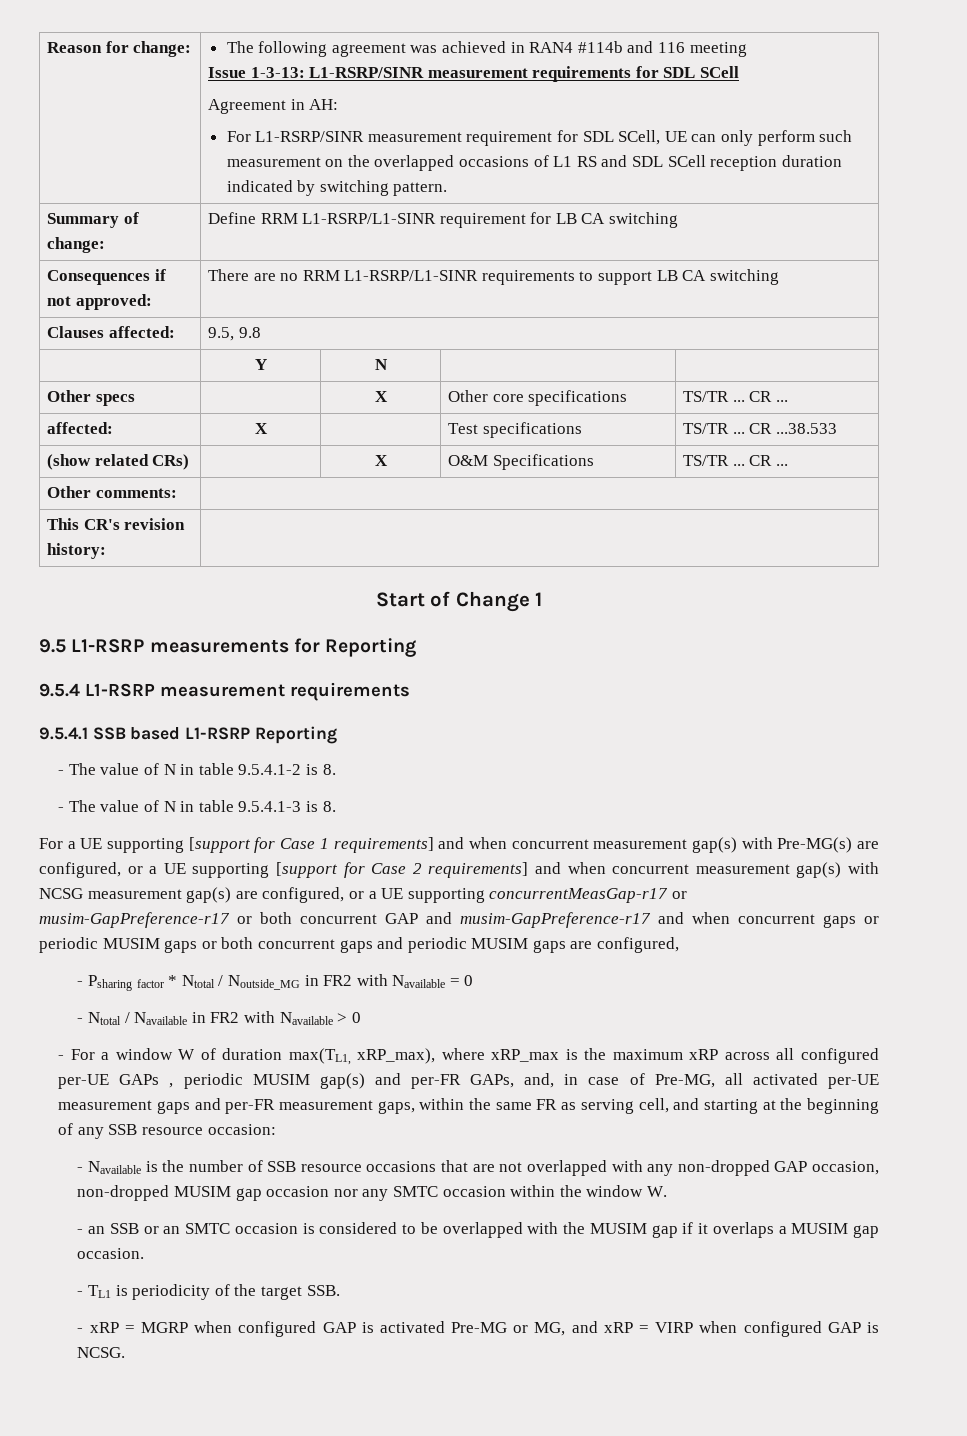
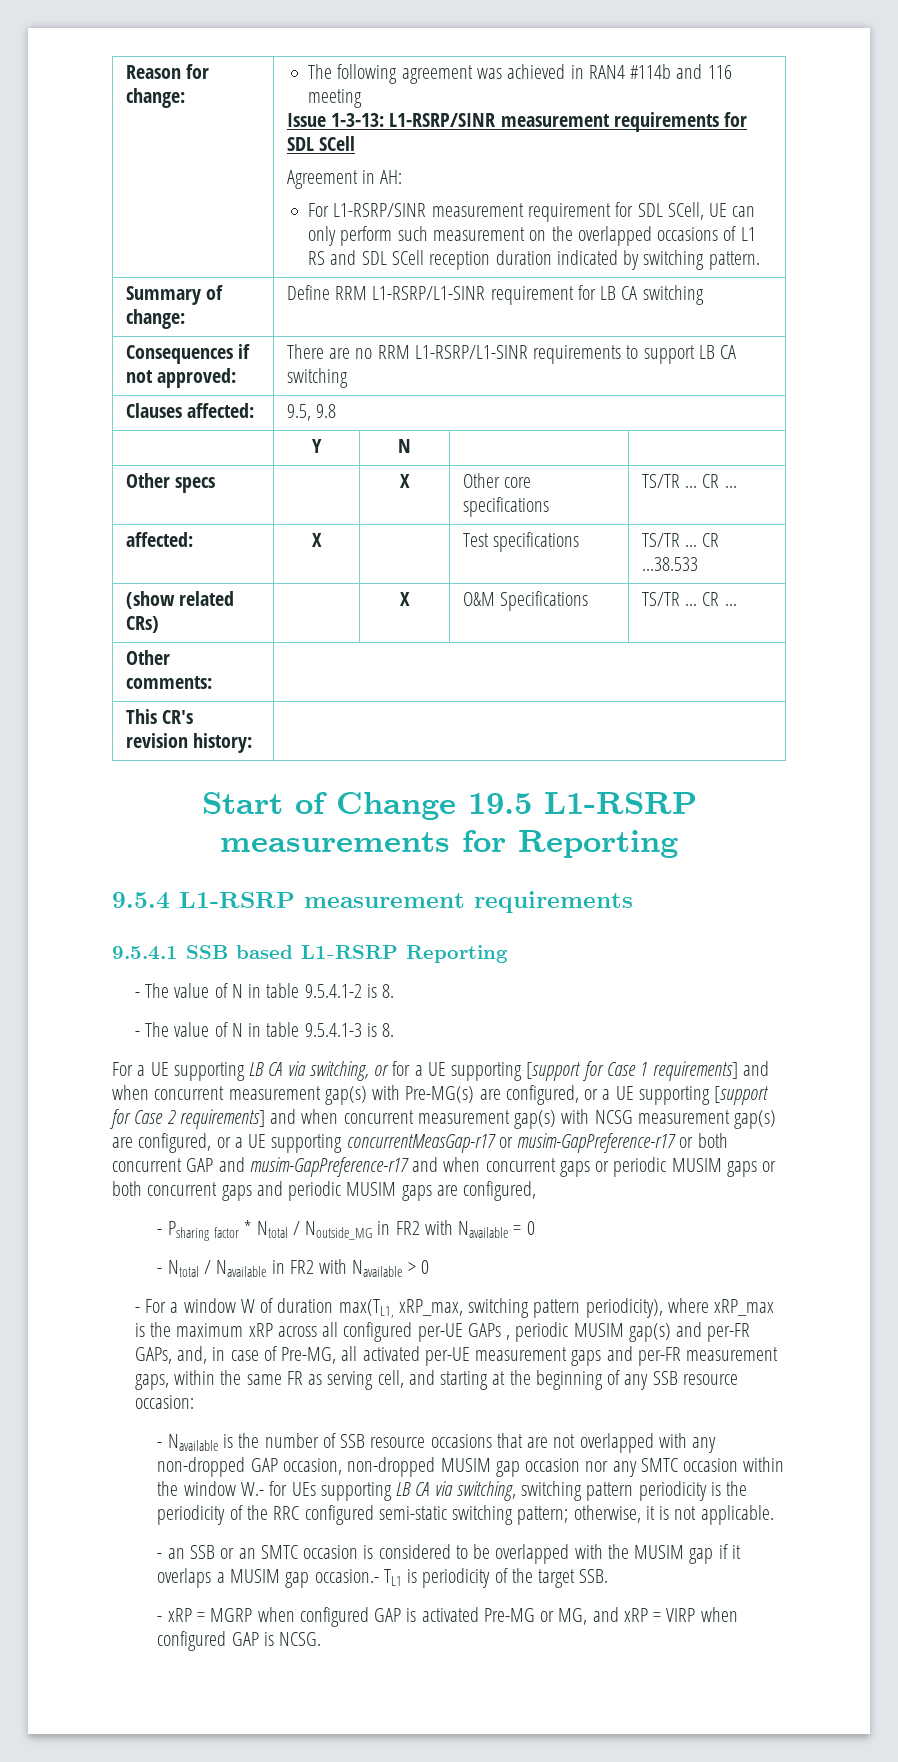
- Start of Change 1
- 9.5 L1-RSRP measurements for Reporting
+ Start of Change 19.5 L1-RSRP measurements for Reporting
- For a UE supporting [support for Case 1 requirements] and when concurrent measurement gap(s) with Pre-MG(s) are configured, or a UE supporting [support for Case 2 requirements] and when concurrent measurement gap(s) with NCSG measurement gap(s) are configured, or a UE supporting concurrentMeasGap-r17 or musim-GapPreference-r17 or both concurrent GAP and musim-GapPreference-r17 and when concurrent gaps or periodic MUSIM gaps or both concurrent gaps and periodic MUSIM gaps are configured,
+ For a UE supporting LB CA via switching, or for a UE supporting [support for Case 1 requirements] and when concurrent measurement gap(s) with Pre-MG(s) are configured, or a UE supporting [support for Case 2 requirements] and when concurrent measurement gap(s) with NCSG measurement gap(s) are configured, or a UE supporting concurrentMeasGap-r17 or musim-GapPreference-r17 or both concurrent GAP and musim-GapPreference-r17 and when concurrent gaps or periodic MUSIM gaps or both concurrent gaps and periodic MUSIM gaps are configured,
- - For a window W of duration max(TL1, xRP_max), where xRP_max is the maximum xRP across all configured per-UE GAPs , periodic MUSIM gap(s) and per-FR GAPs, and, in case of Pre-MG, all activated per-UE measurement gaps and per-FR measurement gaps, within the same FR as serving cell, and starting at the beginning of any SSB resource occasion:
+ - For a window W of duration max(TL1, xRP_max, switching pattern periodicity), where xRP_max is the maximum xRP across all configured per-UE GAPs , periodic MUSIM gap(s) and per-FR GAPs, and, in case of Pre-MG, all activated per-UE measurement gaps and per-FR measurement gaps, within the same FR as serving cell, and starting at the beginning of any SSB resource occasion:
- - Navailable is the number of SSB resource occasions that are not overlapped with any non-dropped GAP occasion, non-dropped MUSIM gap occasion nor any SMTC occasion within the window W.
+ - Navailable is the number of SSB resource occasions that are not overlapped with any non-dropped GAP occasion, non-dropped MUSIM gap occasion nor any SMTC occasion within the window W.- for UEs supporting LB CA via switching, switching pattern periodicity is the periodicity of the RRC configured semi-static switching pattern; otherwise, it is not applicable.
- - an SSB or an SMTC occasion is considered to be overlapped with the MUSIM gap if it overlaps a MUSIM gap occasion.
- - TL1 is periodicity of the target SSB.
+ - an SSB or an SMTC occasion is considered to be overlapped with the MUSIM gap if it overlaps a MUSIM gap occasion.- TL1 is periodicity of the target SSB.

